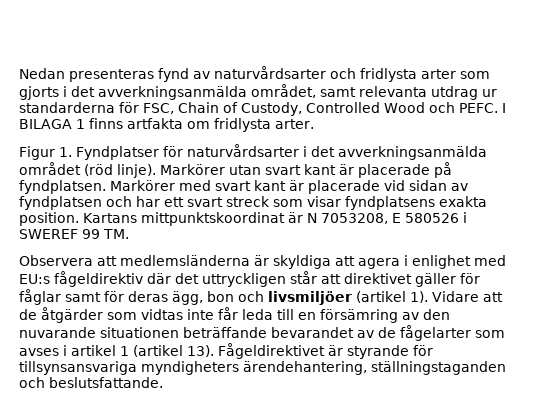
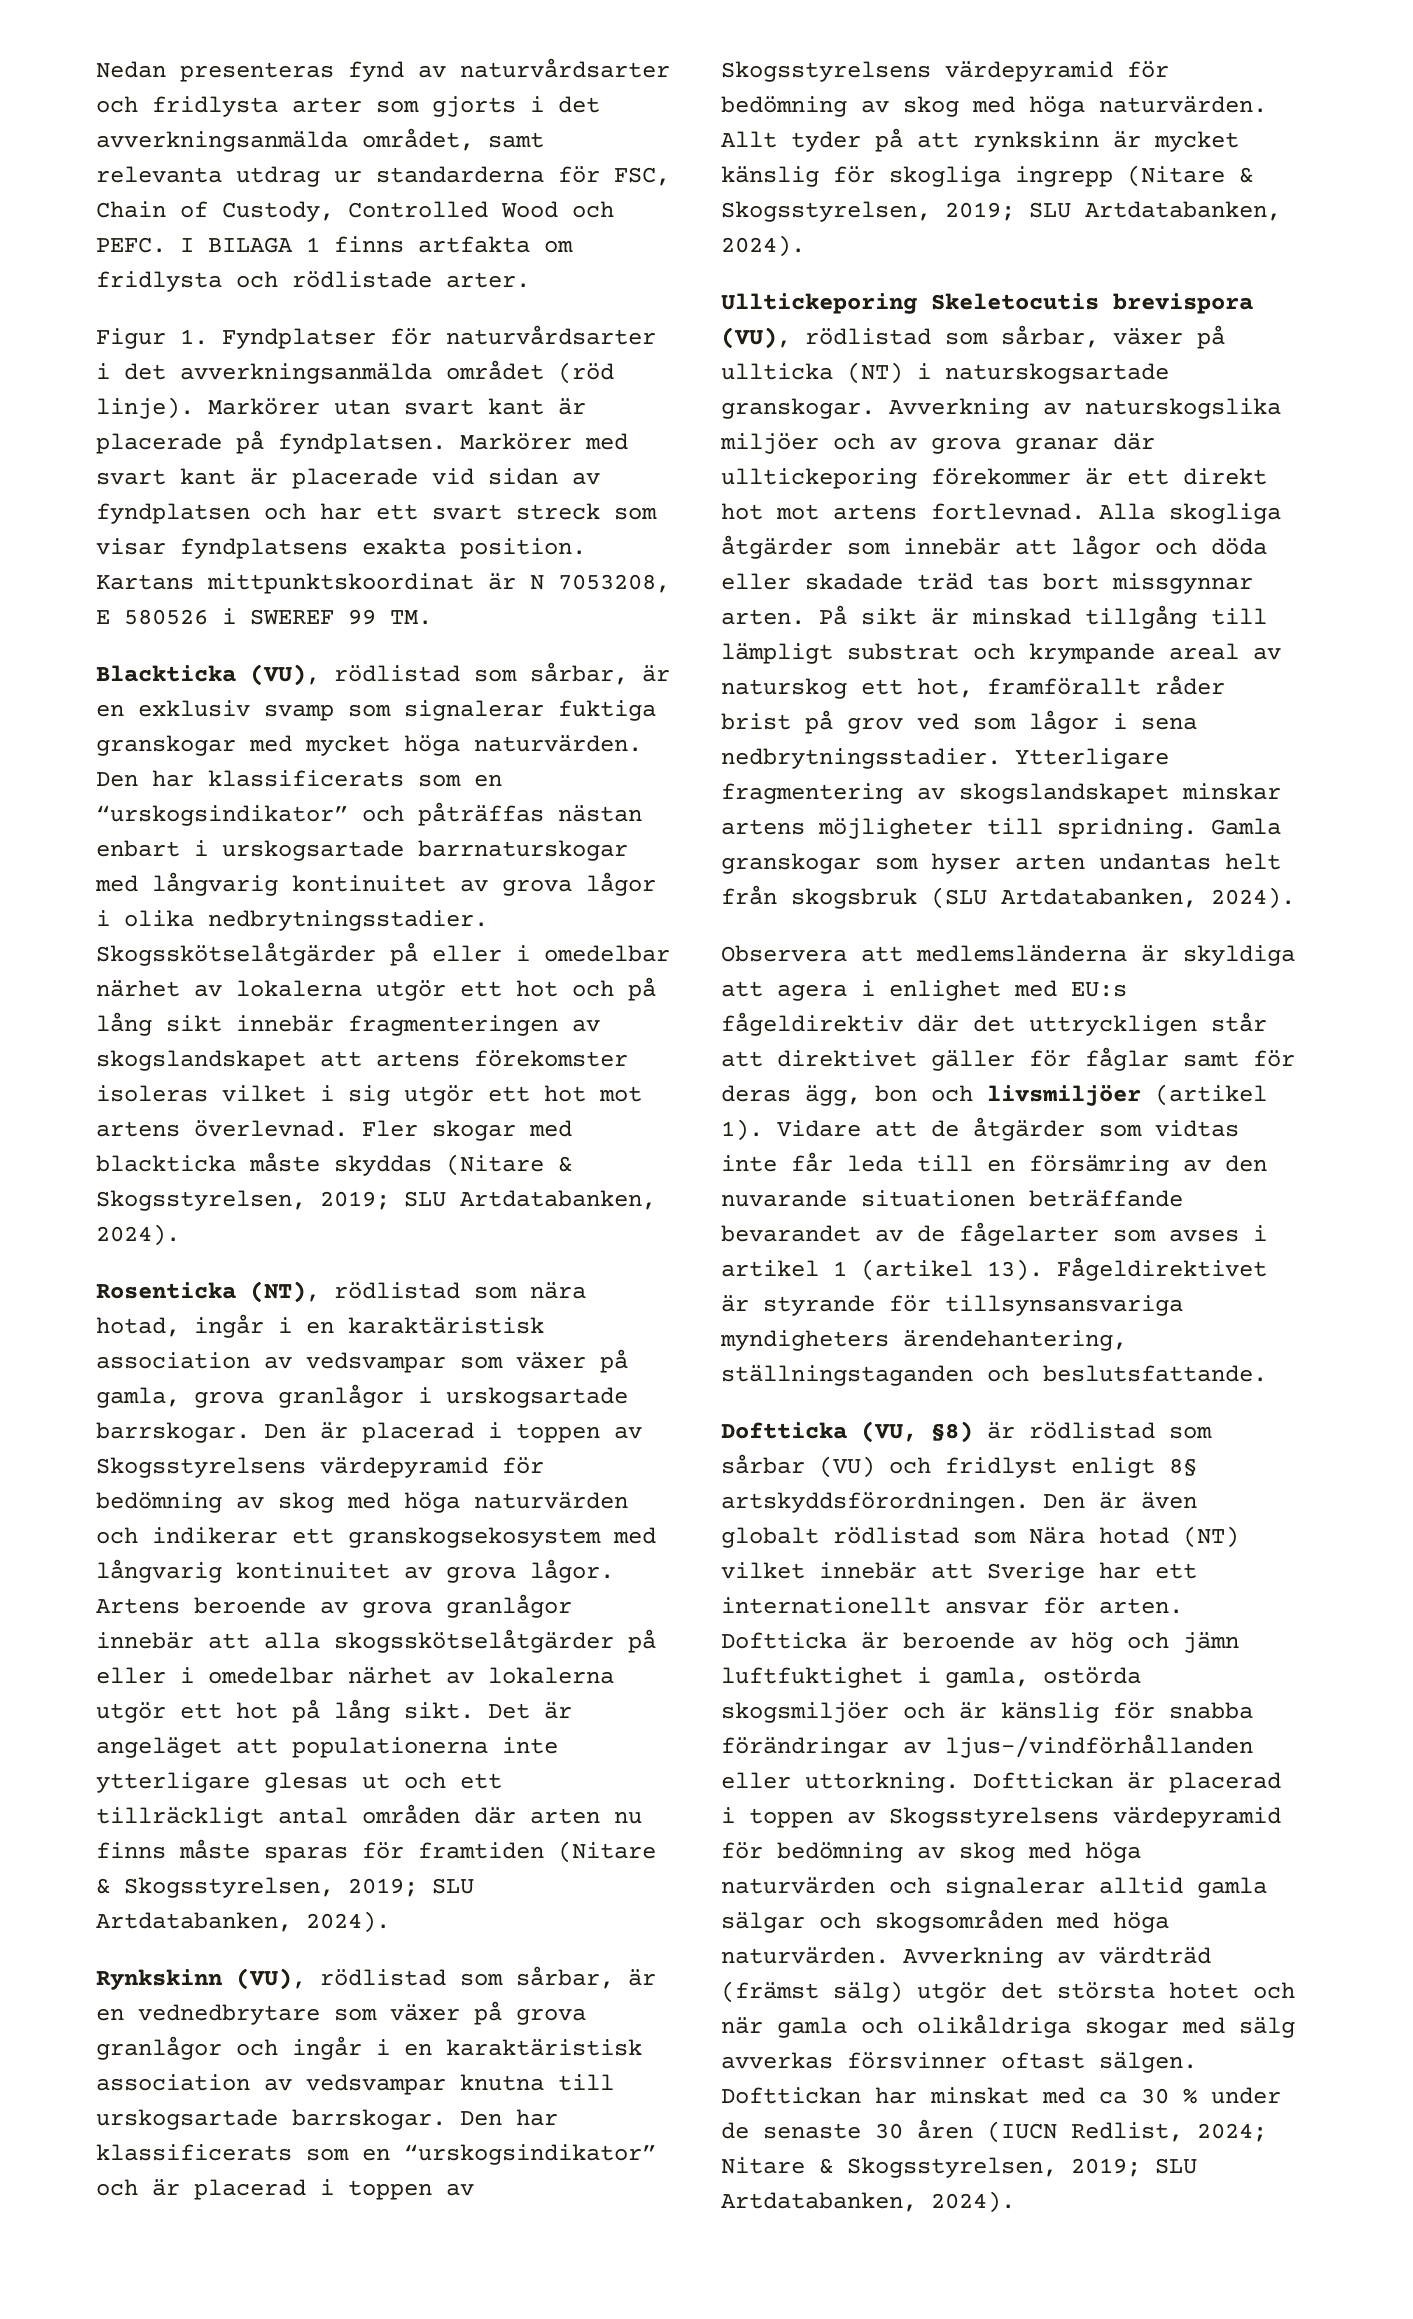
- I BILAGA 1 finns artfakta om fridlysta arter.
+ I BILAGA 1 finns artfakta om fridlysta och rödlistade arter.
+ Blackticka (VU), rödlistad som sårbar, är en exklusiv svamp som signalerar fuktiga granskogar med mycket höga naturvärden. Den har klassificerats som en “urskogsindikator” och påträffas nästan enbart i urskogsartade barrnaturskogar med långvarig kontinuitet av grova lågor i olika nedbrytningsstadier. Skogsskötselåtgärder på eller i omedelbar närhet av lokalerna utgör ett hot och på lång sikt innebär fragmenteringen av skogslandskapet att artens förekomster isoleras vilket i sig utgör ett hot mot artens överlevnad. Fler skogar med blackticka måste skyddas (Nitare & Skogsstyrelsen, 2019; SLU Artdatabanken, 2024).
+ Rosenticka (NT), rödlistad som nära hotad, ingår i en karaktäristisk association av vedsvampar som växer på gamla, grova granlågor i urskogsartade barrskogar. Den är placerad i toppen av Skogsstyrelsens värdepyramid för bedömning av skog med höga naturvärden och indikerar ett granskogsekosystem med långvarig kontinuitet av grova lågor. Artens beroende av grova granlågor innebär att alla skogsskötselåtgärder på eller i omedelbar närhet av lokalerna utgör ett hot på lång sikt. Det är angeläget att populationerna inte ytterligare glesas ut och ett tillräckligt antal områden där arten nu finns måste sparas för framtiden (Nitare & Skogsstyrelsen, 2019; SLU Artdatabanken, 2024).
+ Rynkskinn (VU), rödlistad som sårbar, är en vednedbrytare som växer på grova granlågor och ingår i en karaktäristisk association av vedsvampar knutna till urskogsartade barrskogar. Den har klassificerats som en “urskogsindikator” och är placerad i toppen av Skogsstyrelsens värdepyramid för bedömning av skog med höga naturvärden. Allt tyder på att rynkskinn är mycket känslig för skogliga ingrepp (Nitare & Skogsstyrelsen, 2019; SLU Artdatabanken, 2024).
+ Ulltickeporing Skeletocutis brevispora (VU), rödlistad som sårbar, växer på ullticka (NT) i naturskogsartade granskogar. Avverkning av naturskogslika miljöer och av grova granar där ulltickeporing förekommer är ett direkt hot mot artens fortlevnad. Alla skogliga åtgärder som innebär att lågor och döda eller skadade träd tas bort missgynnar arten. På sikt är minskad tillgång till lämpligt substrat och krympande areal av naturskog ett hot, framförallt råder brist på grov ved som lågor i sena nedbrytningsstadier. Ytterligare fragmentering av skogslandskapet minskar artens möjligheter till spridning. Gamla granskogar som hyser arten undantas helt från skogsbruk (SLU Artdatabanken, 2024).
+ Doftticka (VU, §8) är rödlistad som sårbar (VU) och fridlyst enligt 8§ artskyddsförordningen. Den är även globalt rödlistad som Nära hotad (NT) vilket innebär att Sverige har ett internationellt ansvar för arten. Doftticka är beroende av hög och jämn luftfuktighet i gamla, ostörda skogsmiljöer och är känslig för snabba förändringar av ljus-/vindförhållanden eller uttorkning. Dofttickan är placerad i toppen av Skogsstyrelsens värdepyramid för bedömning av skog med höga naturvärden och signalerar alltid gamla sälgar och skogsområden med höga naturvärden. Avverkning av värdträd (främst sälg) utgör det största hotet och när gamla och olikåldriga skogar med sälg avverkas försvinner oftast sälgen. Dofttickan har minskat med ca 30 % under de senaste 30 åren (IUCN Redlist, 2024; Nitare & Skogsstyrelsen, 2019; SLU Artdatabanken, 2024).

